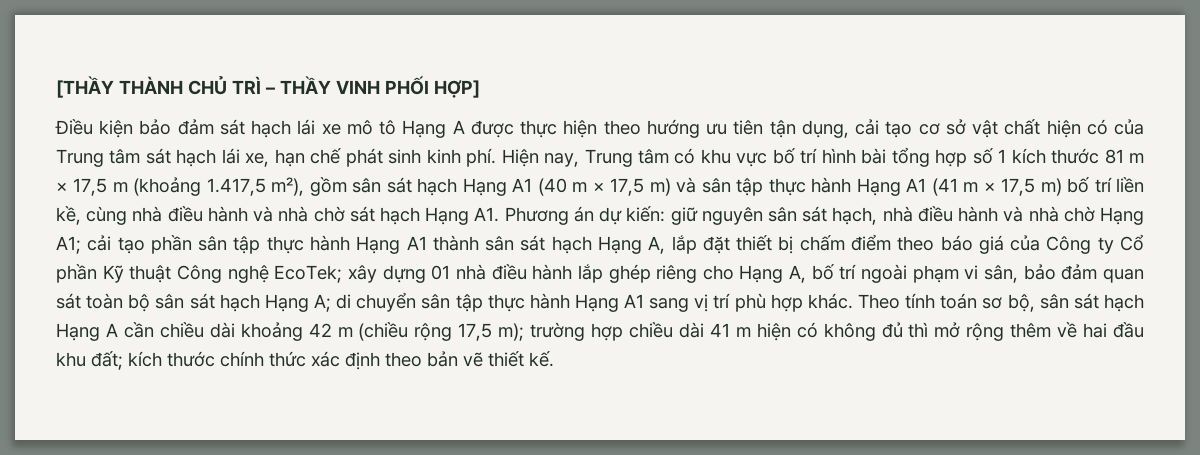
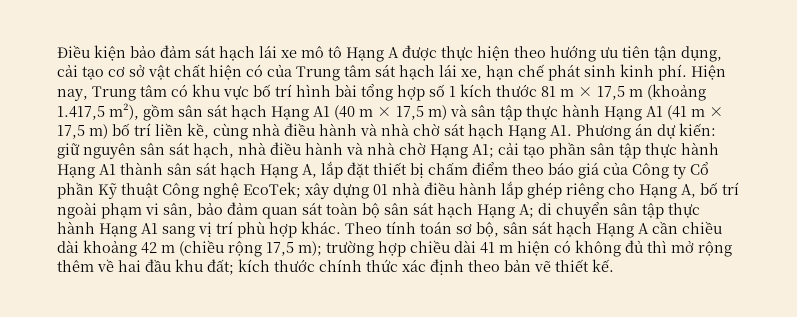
- [THẦY THÀNH CHỦ TRÌ – THẦY VINH PHỐI HỢP]

